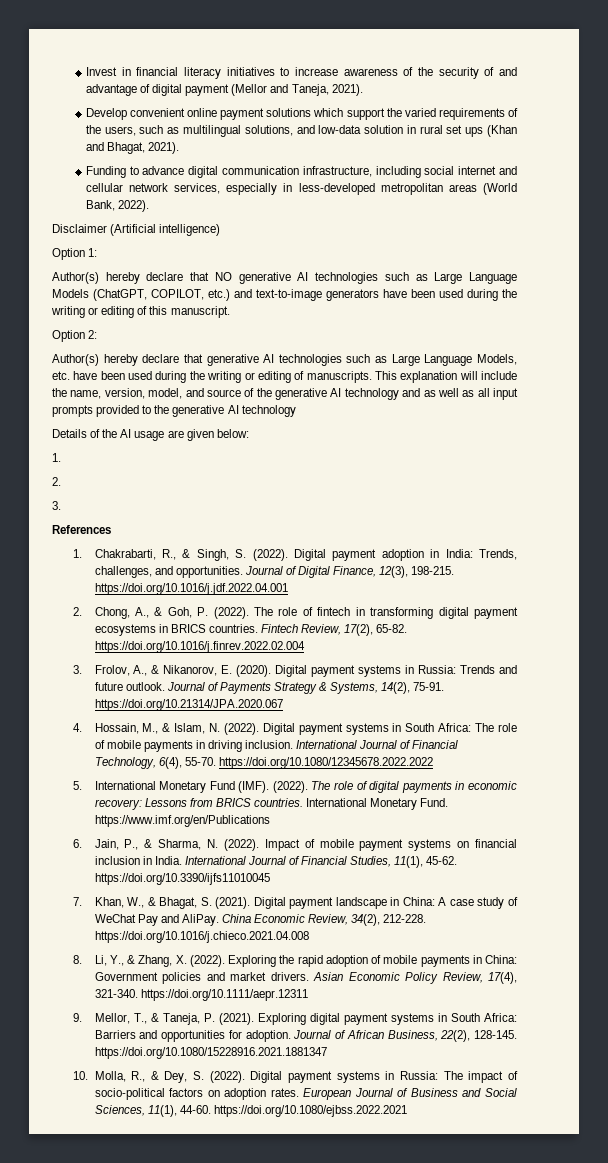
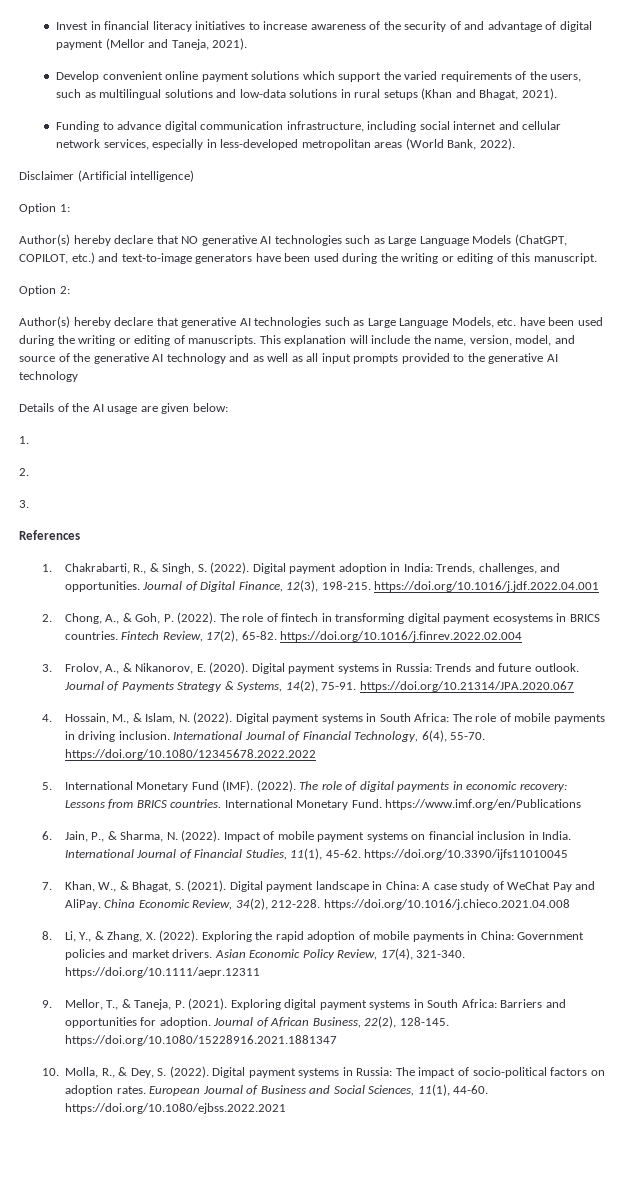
- Develop convenient online payment solutions which support the varied requirements of the users, such as multilingual solutions, and low-data solution in rural set ups (Khan and Bhagat, 2021).
+ Develop convenient online payment solutions which support the varied requirements of the users, such as multilingual solutions and low-data solutions in rural setups (Khan and Bhagat, 2021).

